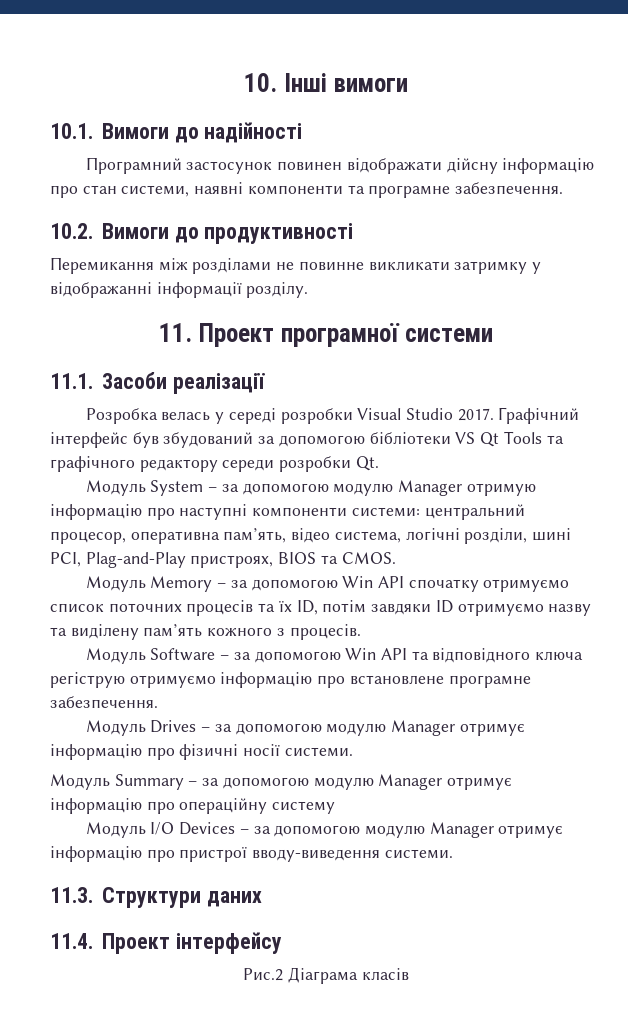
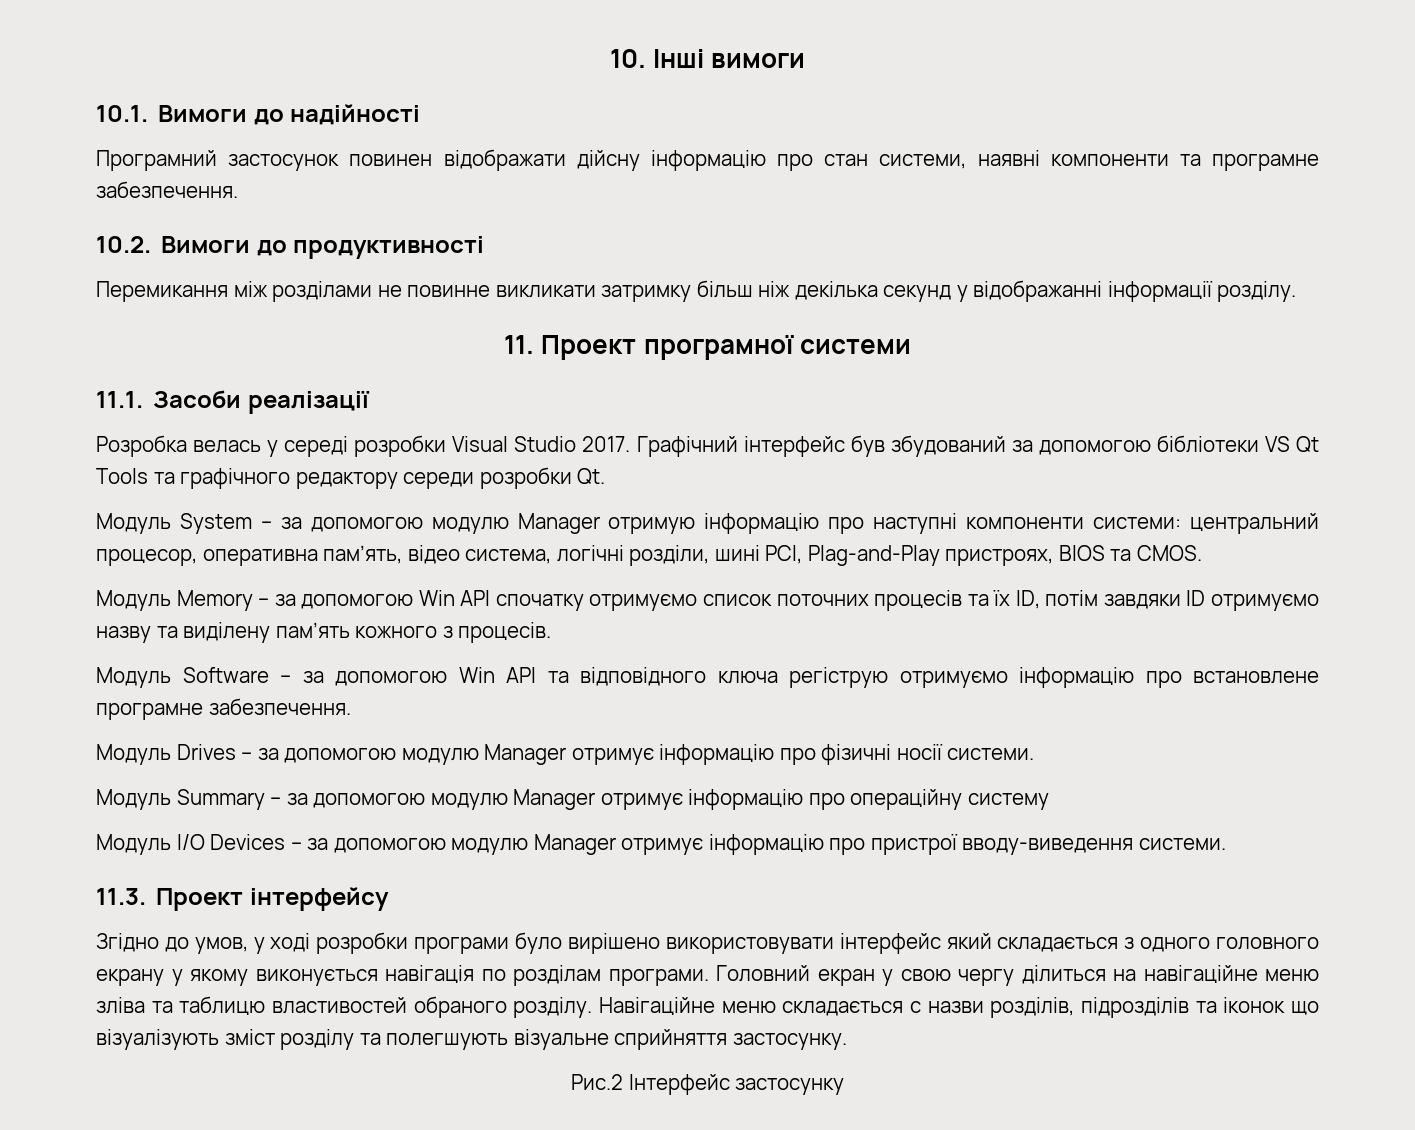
- Перемикання між розділами не повинне викликати затримку у відображанні інформації розділу.
+ Перемикання між розділами не повинне викликати затримку більш ніж декілька секунд у відображанні інформації розділу.
- 11.3. Структури даних
- 11.4. Проект інтерфейсу
+ 11.3. Проект інтерфейсу
+ Згідно до умов, у ході розробки програми було вирішено використовувати інтерфейс який складається з одного головного екрану у якому виконується навігація по розділам програми. Головний екран у свою чергу ділиться на навігаційне меню зліва та таблицю властивостей обраного розділу. Навігаційне меню складається с назви розділів, підрозділів та іконок що візуалізують зміст розділу та полегшують візуальне сприйняття застосунку.
- Рис.2 Діаграма класів
+ Рис.2 Інтерфейс застосунку

